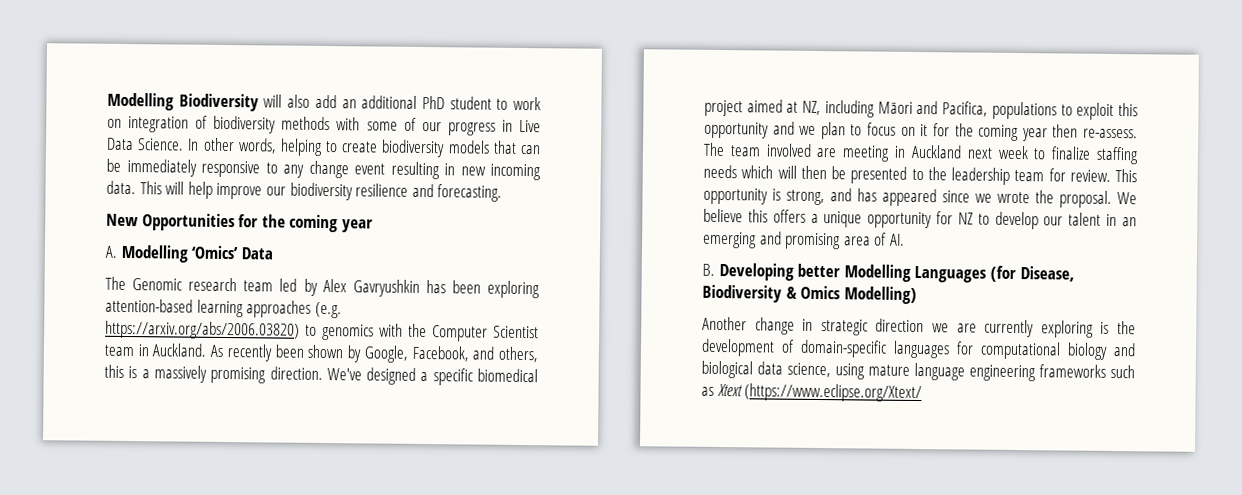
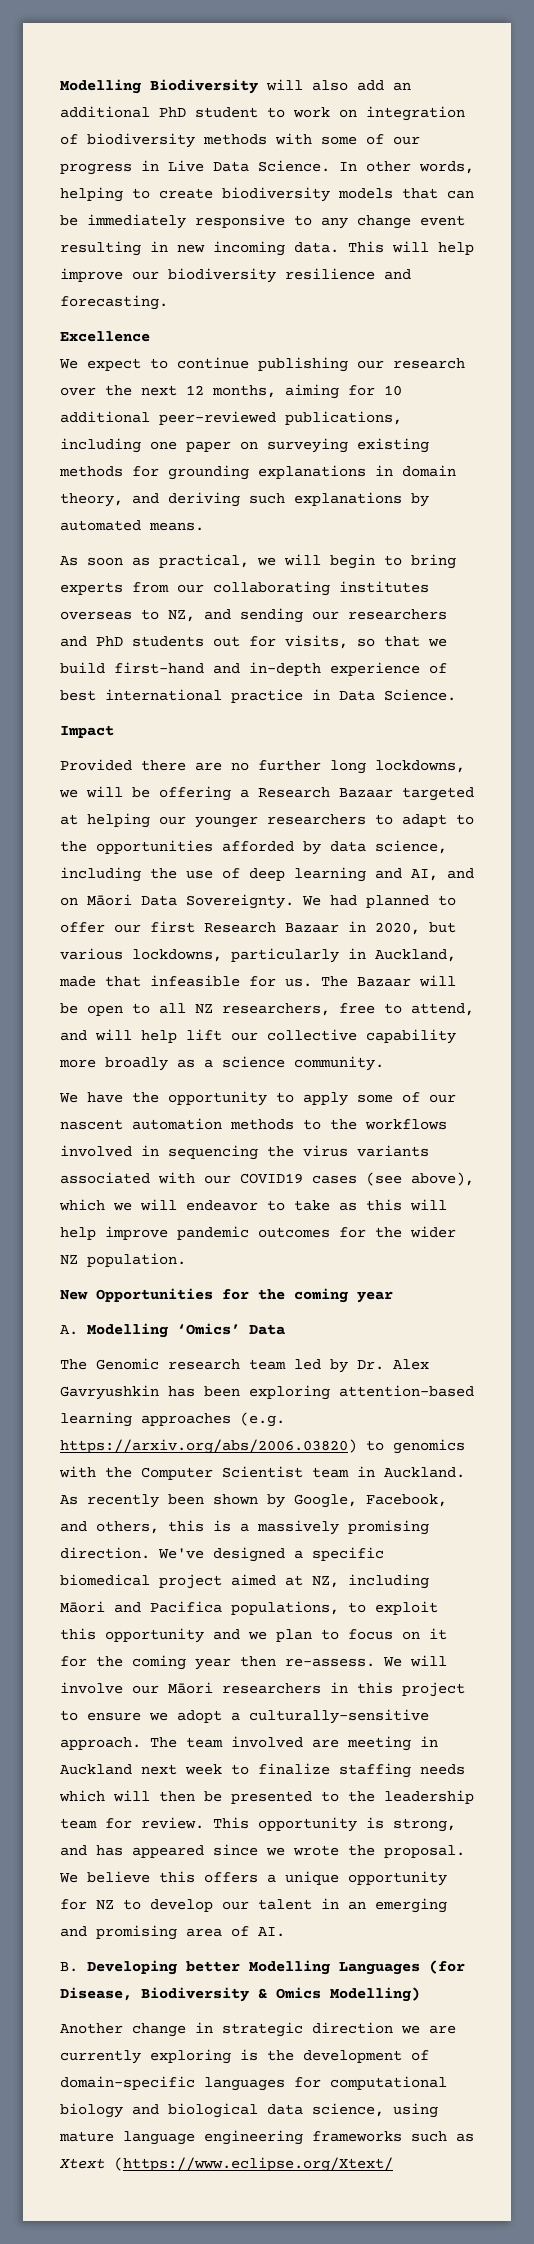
+ Excellence
+ We expect to continue publishing our research over the next 12 months, aiming for 10 additional peer-reviewed publications, including one paper on surveying existing methods for grounding explanations in domain theory, and deriving such explanations by automated means.
+ As soon as practical, we will begin to bring experts from our collaborating institutes overseas to NZ, and sending our researchers and PhD students out for visits, so that we build first-hand and in-depth experience of best international practice in Data Science.
+ Impact
+ Provided there are no further long lockdowns, we will be offering a Research Bazaar targeted at helping our younger researchers to adapt to the opportunities afforded by data science, including the use of deep learning and AI, and on Māori Data Sovereignty. We had planned to offer our first Research Bazaar in 2020, but various lockdowns, particularly in Auckland, made that infeasible for us. The Bazaar will be open to all NZ researchers, free to attend, and will help lift our collective capability more broadly as a science community.
+ We have the opportunity to apply some of our nascent automation methods to the workflows involved in sequencing the virus variants associated with our COVID19 cases (see above), which we will endeavor to take as this will help improve pandemic outcomes for the wider NZ population.
- The Genomic research team led by Alex Gavryushkin has been exploring attention-based learning approaches (e.g. https://arxiv.org/abs/2006.03820) to genomics with the Computer Scientist team in Auckland.
+ The Genomic research team led by Dr. Alex Gavryushkin has been exploring attention-based learning approaches (e.g. https://arxiv.org/abs/2006.03820) to genomics with the Computer Scientist team in Auckland.
- We've designed a specific biomedical project aimed at NZ, including Māori and Pacifica, populations to exploit this opportunity and we plan to focus on it for the coming year then re-assess.
+ We've designed a specific biomedical project aimed at NZ, including Māori and Pacifica populations, to exploit this opportunity and we plan to focus on it for the coming year then re-assess.
+ We will involve our Māori researchers in this project to ensure we adopt a culturally-sensitive approach.

